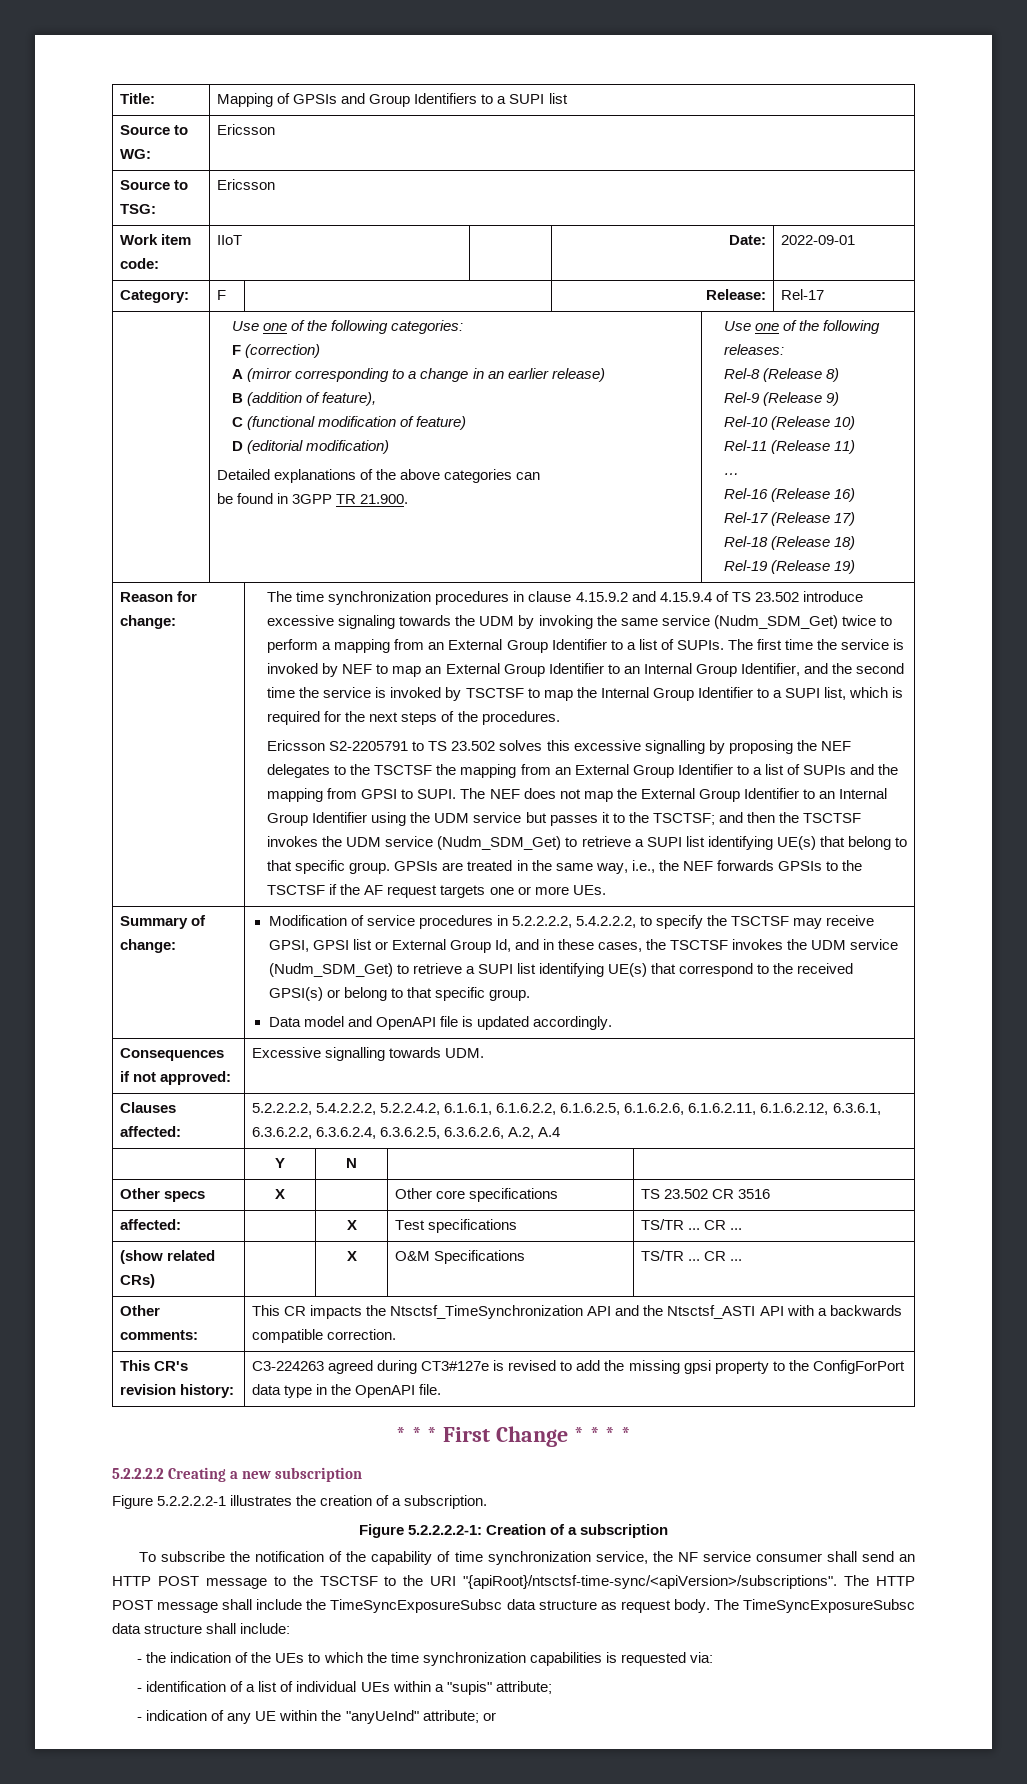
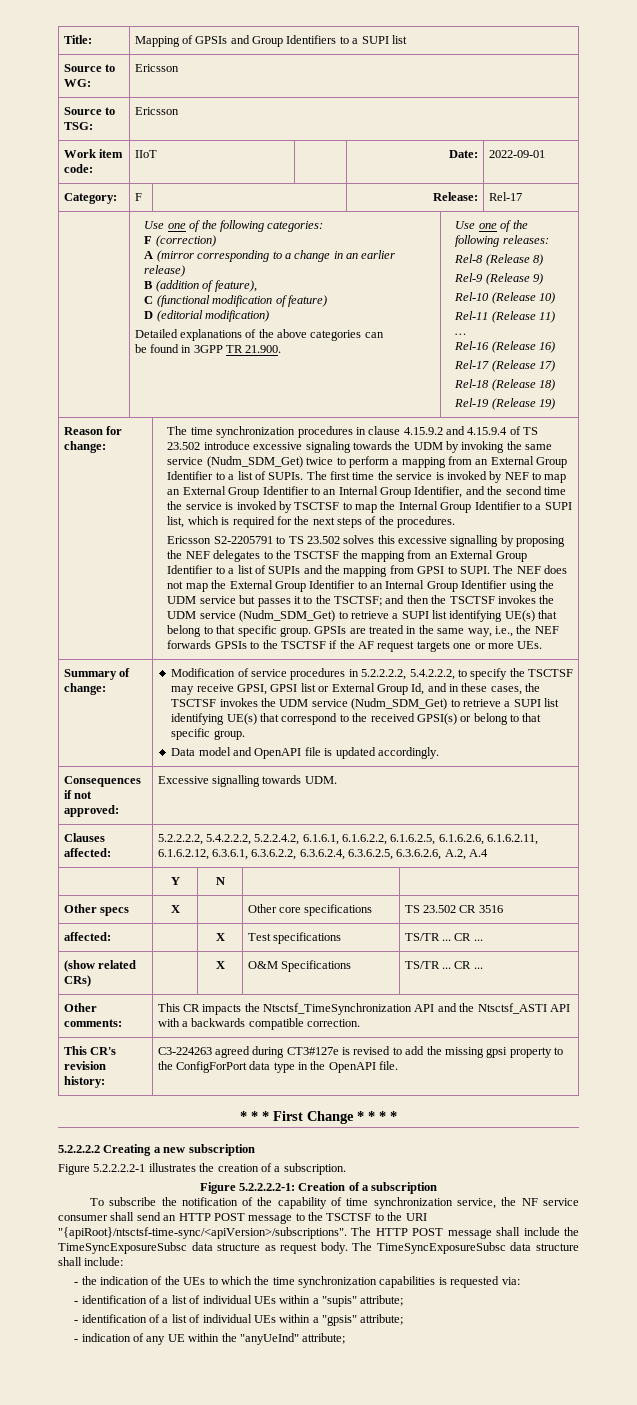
+ - identification of a list of individual UEs within a "gpsis" attribute;
- - indication of any UE within the "anyUeInd" attribute; or
+ - indication of any UE within the "anyUeInd" attribute;

